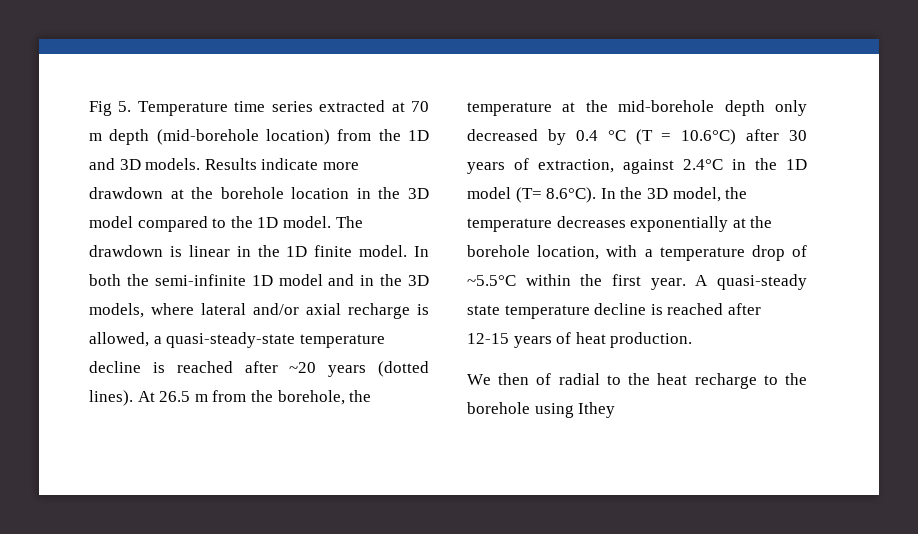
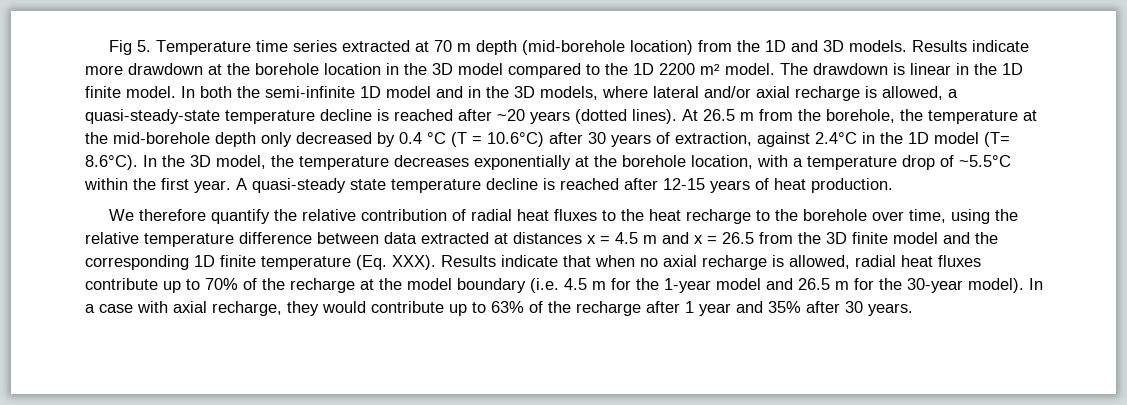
- Results indicate more drawdown at the borehole location in the 3D model compared to the 1D model.
+ Results indicate more drawdown at the borehole location in the 3D model compared to the 1D 2200 m² model.
- We then of radial to the heat recharge to the borehole using Ithey
+ We therefore quantify the relative contribution of radial heat fluxes to the heat recharge to the borehole over time, using the relative temperature difference between data extracted at distances x = 4.5 m and x = 26.5 from the 3D finite model and the corresponding 1D finite temperature (Eq. XXX). Results indicate that when no axial recharge is allowed, radial heat fluxes contribute up to 70% of the recharge at the model boundary (i.e. 4.5 m for the 1-year model and 26.5 m for the 30-year model). In a case with axial recharge, they would contribute up to 63% of the recharge after 1 year and 35% after 30 years.

